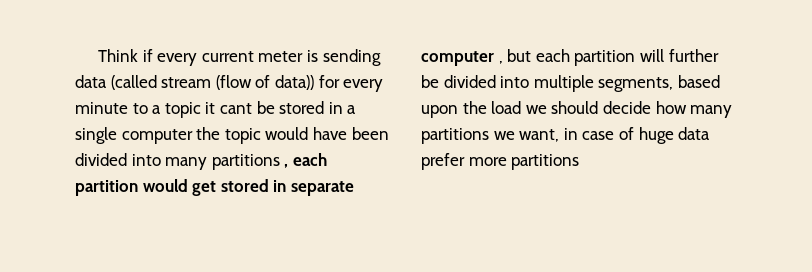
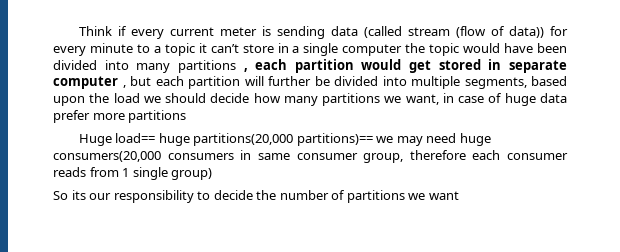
- Think if every current meter is sending data (called stream (flow of data)) for every minute to a topic it cant be stored in a single computer the topic would have been divided into many partitions , each partition would get stored in separate computer , but each partition will further be divided into multiple segments, based upon the load we should decide how many partitions we want, in case of huge data prefer more partitions
+ Think if every current meter is sending data (called stream (flow of data)) for every minute to a topic it can’t store in a single computer the topic would have been divided into many partitions , each partition would get stored in separate computer , but each partition will further be divided into multiple segments, based upon the load we should decide how many partitions we want, in case of huge data prefer more partitions
+ Huge load== huge partitions(20,000 partitions)== we may need huge consumers(20,000 consumers in same consumer group, therefore each consumer reads from 1 single group)
+ So its our responsibility to decide the number of partitions we want

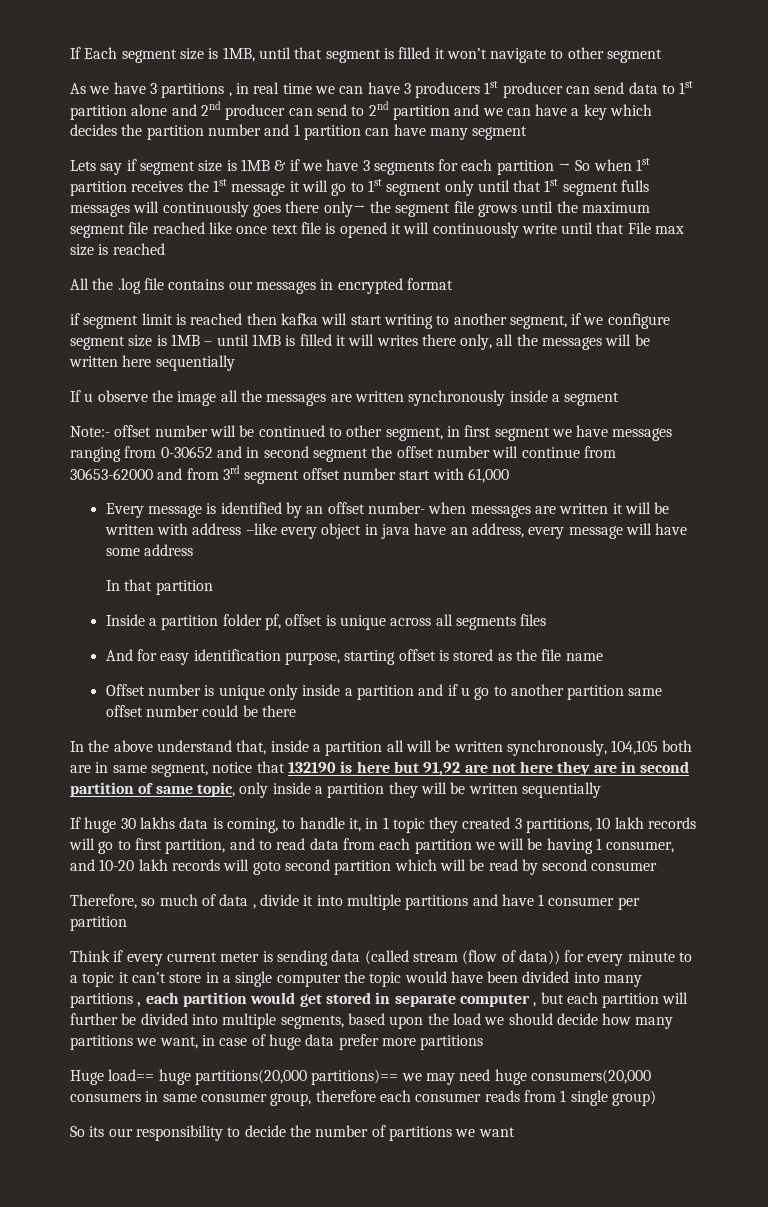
+ If Each segment size is 1MB, until that segment is filled it won’t navigate to other segment
+ As we have 3 partitions , in real time we can have 3 producers 1st producer can send data to 1st partition alone and 2nd producer can send to 2nd partition and we can have a key which decides the partition number and 1 partition can have many segment
+ Lets say if segment size is 1MB & if we have 3 segments for each partition → So when 1st partition receives the 1st message it will go to 1st segment only until that 1st segment fulls messages will continuously goes there only→ the segment file grows until the maximum segment file reached like once text file is opened it will continuously write until that File max size is reached
+ All the .log file contains our messages in encrypted format
+ if segment limit is reached then kafka will start writing to another segment, if we configure segment size is 1MB – until 1MB is filled it will writes there only, all the messages will be written here sequentially
+ If u observe the image all the messages are written synchronously inside a segment
+ Note:- offset number will be continued to other segment, in first segment we have messages ranging from 0-30652 and in second segment the offset number will continue from 30653-62000 and from 3rd segment offset number start with 61,000
+ Every message is identified by an offset number- when messages are written it will be written with address –like every object in java have an address, every message will have some address
+ In that partition
+ Inside a partition folder pf, offset is unique across all segments files
+ And for easy identification purpose, starting offset is stored as the file name
+ Offset number is unique only inside a partition and if u go to another partition same offset number could be there
+ In the above understand that, inside a partition all will be written synchronously, 104,105 both are in same segment, notice that 132190 is here but 91,92 are not here they are in second partition of same topic, only inside a partition they will be written sequentially
+ If huge 30 lakhs data is coming, to handle it, in 1 topic they created 3 partitions, 10 lakh records will go to first partition, and to read data from each partition we will be having 1 consumer, and 10-20 lakh records will goto second partition which will be read by second consumer
+ Therefore, so much of data , divide it into multiple partitions and have 1 consumer per partition

